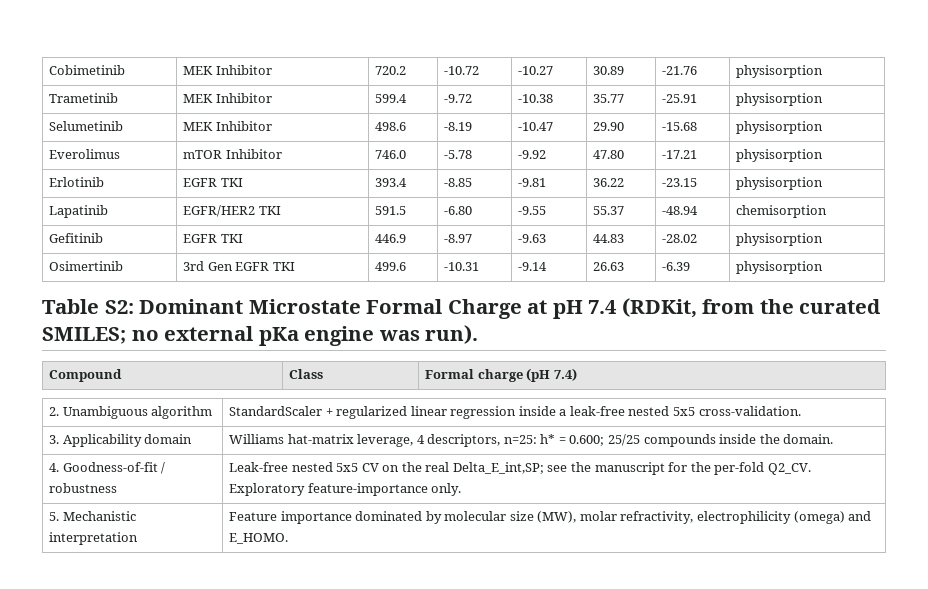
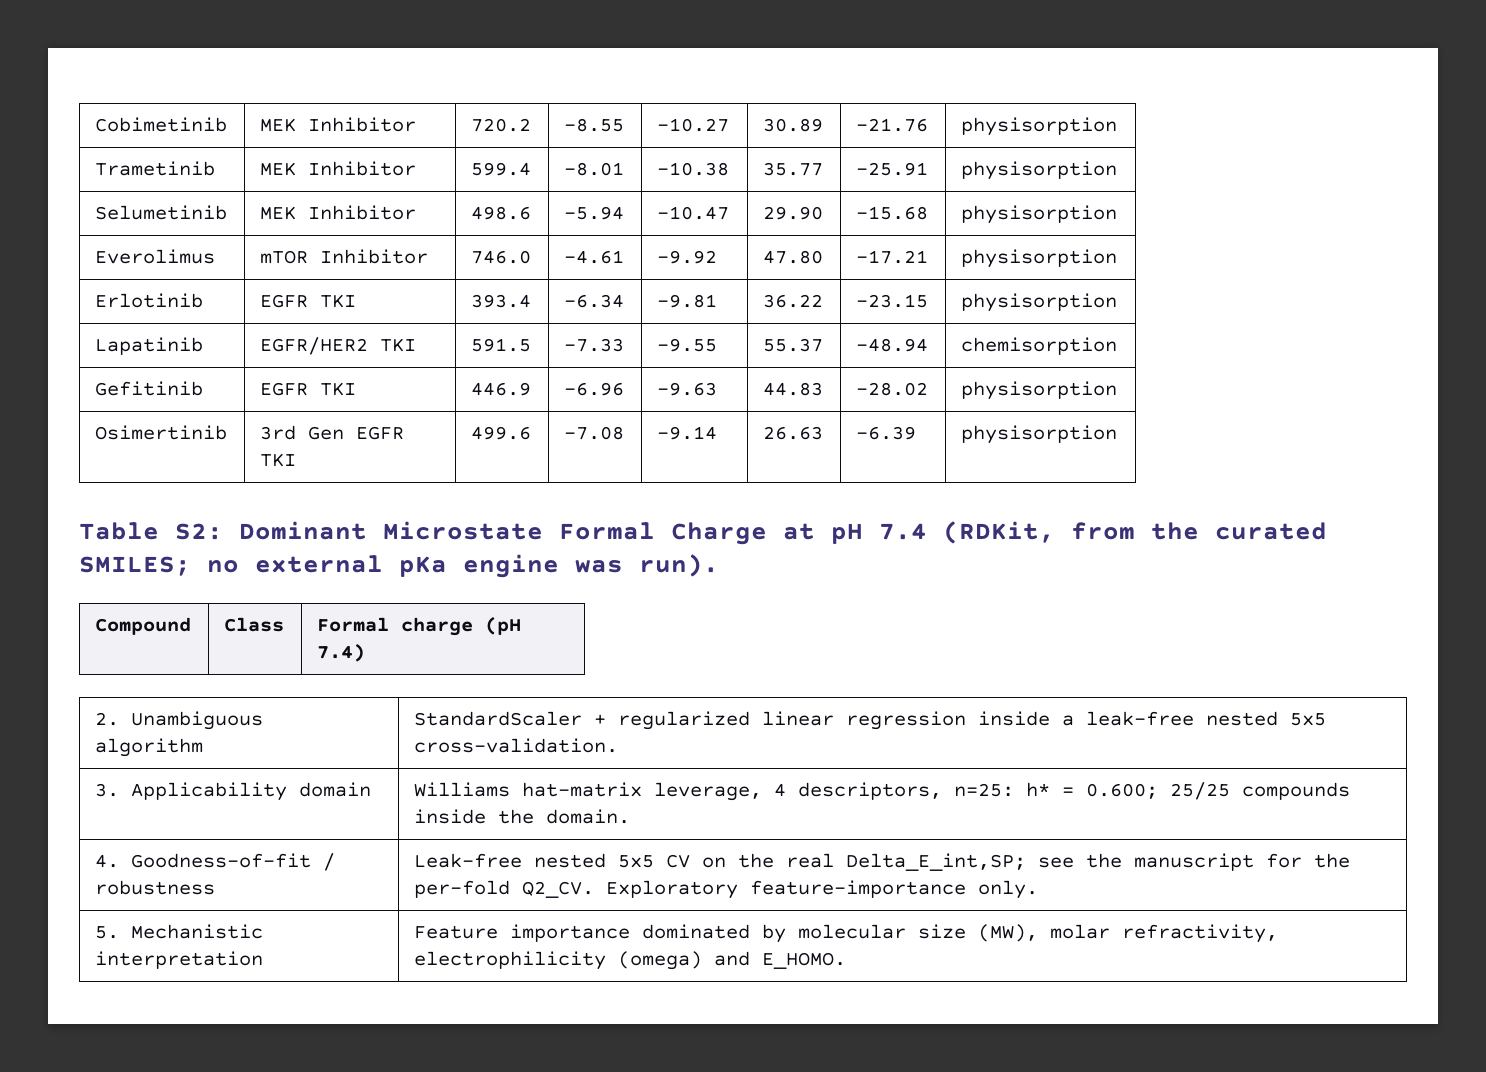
- Cobimetinib | MEK Inhibitor | 720.2 | -10.72 | -10.27 | 30.89 | -21.76 | physisorption
+ Cobimetinib | MEK Inhibitor | 720.2 | -8.55 | -10.27 | 30.89 | -21.76 | physisorption
- Trametinib | MEK Inhibitor | 599.4 | -9.72 | -10.38 | 35.77 | -25.91 | physisorption
+ Trametinib | MEK Inhibitor | 599.4 | -8.01 | -10.38 | 35.77 | -25.91 | physisorption
- Selumetinib | MEK Inhibitor | 498.6 | -8.19 | -10.47 | 29.90 | -15.68 | physisorption
+ Selumetinib | MEK Inhibitor | 498.6 | -5.94 | -10.47 | 29.90 | -15.68 | physisorption
- Everolimus | mTOR Inhibitor | 746.0 | -5.78 | -9.92 | 47.80 | -17.21 | physisorption
+ Everolimus | mTOR Inhibitor | 746.0 | -4.61 | -9.92 | 47.80 | -17.21 | physisorption
- Erlotinib | EGFR TKI | 393.4 | -8.85 | -9.81 | 36.22 | -23.15 | physisorption
+ Erlotinib | EGFR TKI | 393.4 | -6.34 | -9.81 | 36.22 | -23.15 | physisorption
- Lapatinib | EGFR/HER2 TKI | 591.5 | -6.80 | -9.55 | 55.37 | -48.94 | chemisorption
+ Lapatinib | EGFR/HER2 TKI | 591.5 | -7.33 | -9.55 | 55.37 | -48.94 | chemisorption
- Gefitinib | EGFR TKI | 446.9 | -8.97 | -9.63 | 44.83 | -28.02 | physisorption
+ Gefitinib | EGFR TKI | 446.9 | -6.96 | -9.63 | 44.83 | -28.02 | physisorption
- Osimertinib | 3rd Gen EGFR TKI | 499.6 | -10.31 | -9.14 | 26.63 | -6.39 | physisorption
+ Osimertinib | 3rd Gen EGFR TKI | 499.6 | -7.08 | -9.14 | 26.63 | -6.39 | physisorption

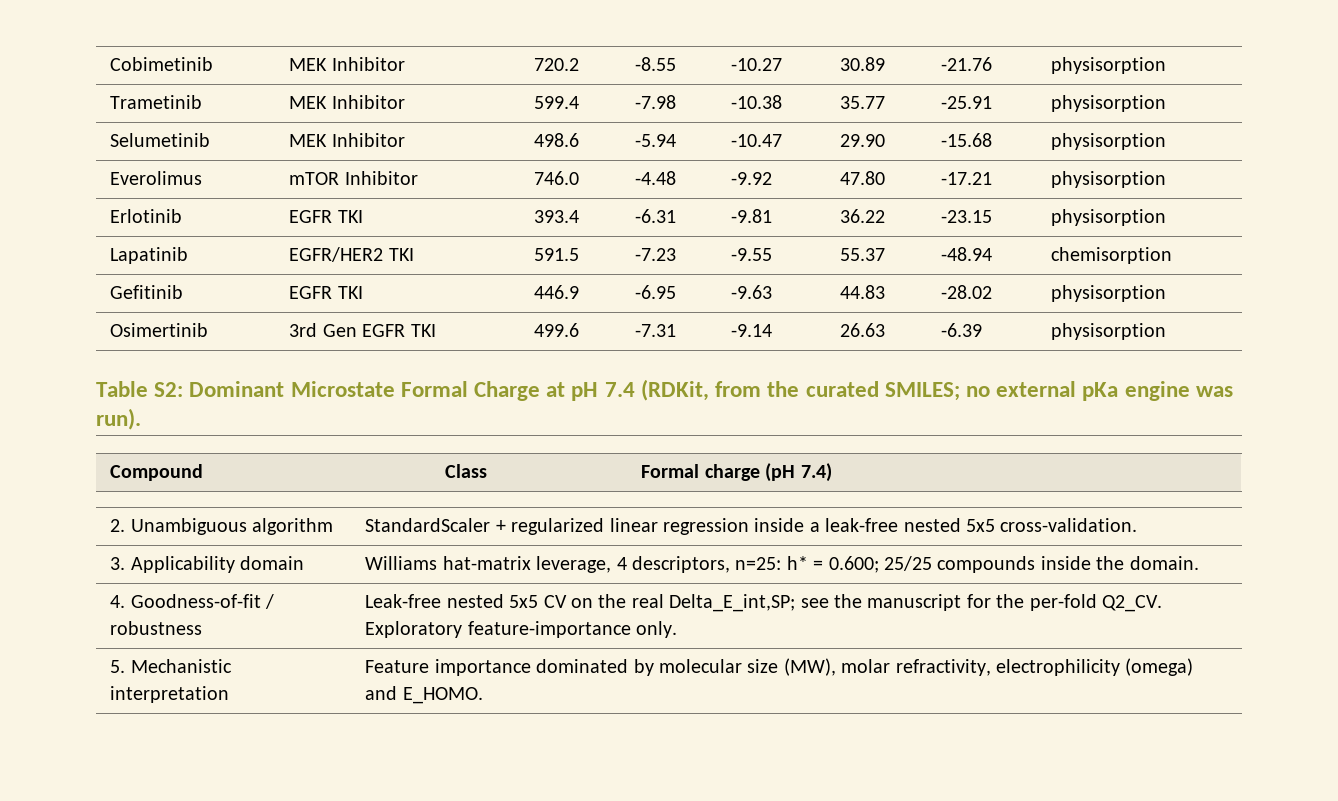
- Trametinib | MEK Inhibitor | 599.4 | -8.01 | -10.38 | 35.77 | -25.91 | physisorption
+ Trametinib | MEK Inhibitor | 599.4 | -7.98 | -10.38 | 35.77 | -25.91 | physisorption
- Everolimus | mTOR Inhibitor | 746.0 | -4.61 | -9.92 | 47.80 | -17.21 | physisorption
+ Everolimus | mTOR Inhibitor | 746.0 | -4.48 | -9.92 | 47.80 | -17.21 | physisorption
- Erlotinib | EGFR TKI | 393.4 | -6.34 | -9.81 | 36.22 | -23.15 | physisorption
+ Erlotinib | EGFR TKI | 393.4 | -6.31 | -9.81 | 36.22 | -23.15 | physisorption
- Lapatinib | EGFR/HER2 TKI | 591.5 | -7.33 | -9.55 | 55.37 | -48.94 | chemisorption
+ Lapatinib | EGFR/HER2 TKI | 591.5 | -7.23 | -9.55 | 55.37 | -48.94 | chemisorption
- Gefitinib | EGFR TKI | 446.9 | -6.96 | -9.63 | 44.83 | -28.02 | physisorption
+ Gefitinib | EGFR TKI | 446.9 | -6.95 | -9.63 | 44.83 | -28.02 | physisorption
- Osimertinib | 3rd Gen EGFR TKI | 499.6 | -7.08 | -9.14 | 26.63 | -6.39 | physisorption
+ Osimertinib | 3rd Gen EGFR TKI | 499.6 | -7.31 | -9.14 | 26.63 | -6.39 | physisorption

